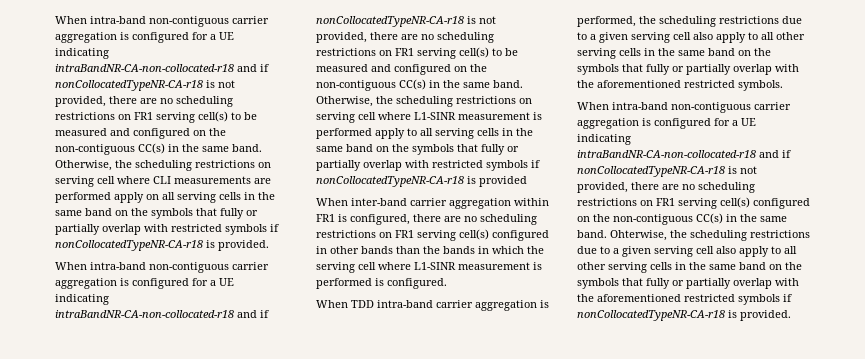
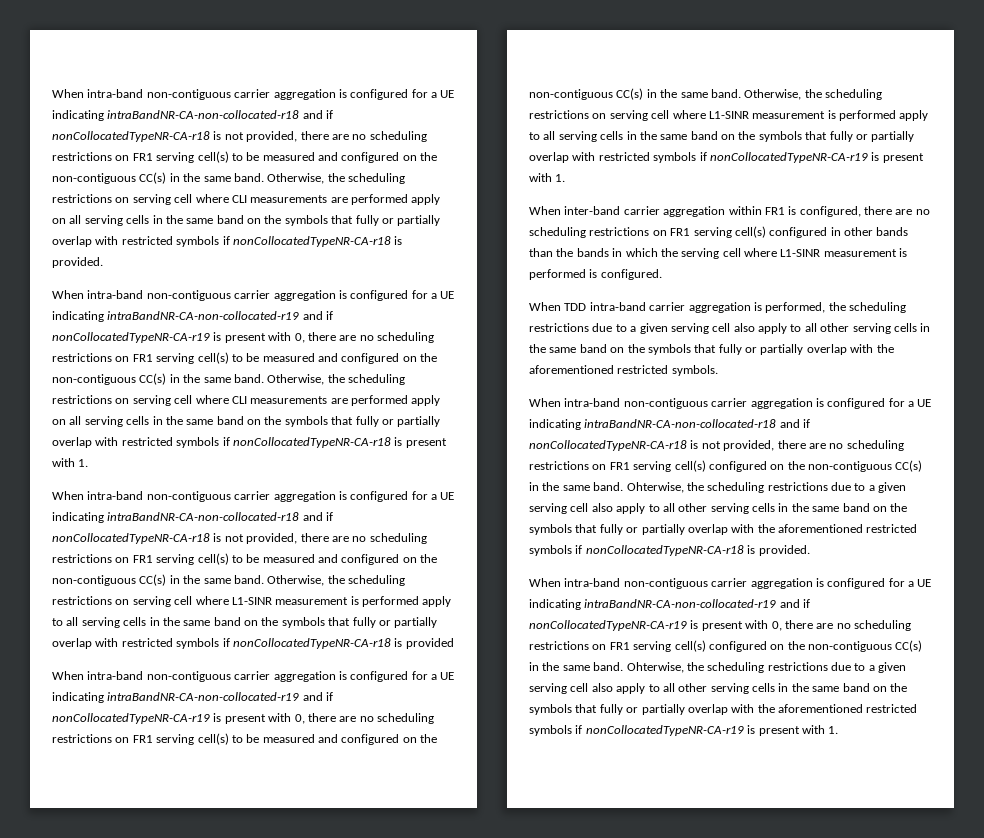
+ When intra-band non-contiguous carrier aggregation is configured for a UE indicating intraBandNR-CA-non-collocated-r19 and if nonCollocatedTypeNR-CA-r19 is present with 0, there are no scheduling restrictions on FR1 serving cell(s) to be measured and configured on the non-contiguous CC(s) in the same band. Otherwise, the scheduling restrictions on serving cell where CLI measurements are performed apply on all serving cells in the same band on the symbols that fully or partially overlap with restricted symbols if nonCollocatedTypeNR-CA-r18 is present with 1.
+ When intra-band non-contiguous carrier aggregation is configured for a UE indicating intraBandNR-CA-non-collocated-r19 and if nonCollocatedTypeNR-CA-r19 is present with 0, there are no scheduling restrictions on FR1 serving cell(s) to be measured and configured on the non-contiguous CC(s) in the same band. Otherwise, the scheduling restrictions on serving cell where L1-SINR measurement is performed apply to all serving cells in the same band on the symbols that fully or partially overlap with restricted symbols if nonCollocatedTypeNR-CA-r19 is present with 1.
+ When intra-band non-contiguous carrier aggregation is configured for a UE indicating intraBandNR-CA-non-collocated-r19 and if nonCollocatedTypeNR-CA-r19 is present with 0, there are no scheduling restrictions on FR1 serving cell(s) configured on the non-contiguous CC(s) in the same band. Ohterwise, the scheduling restrictions due to a given serving cell also apply to all other serving cells in the same band on the symbols that fully or partially overlap with the aforementioned restricted symbols if nonCollocatedTypeNR-CA-r19 is present with 1.

